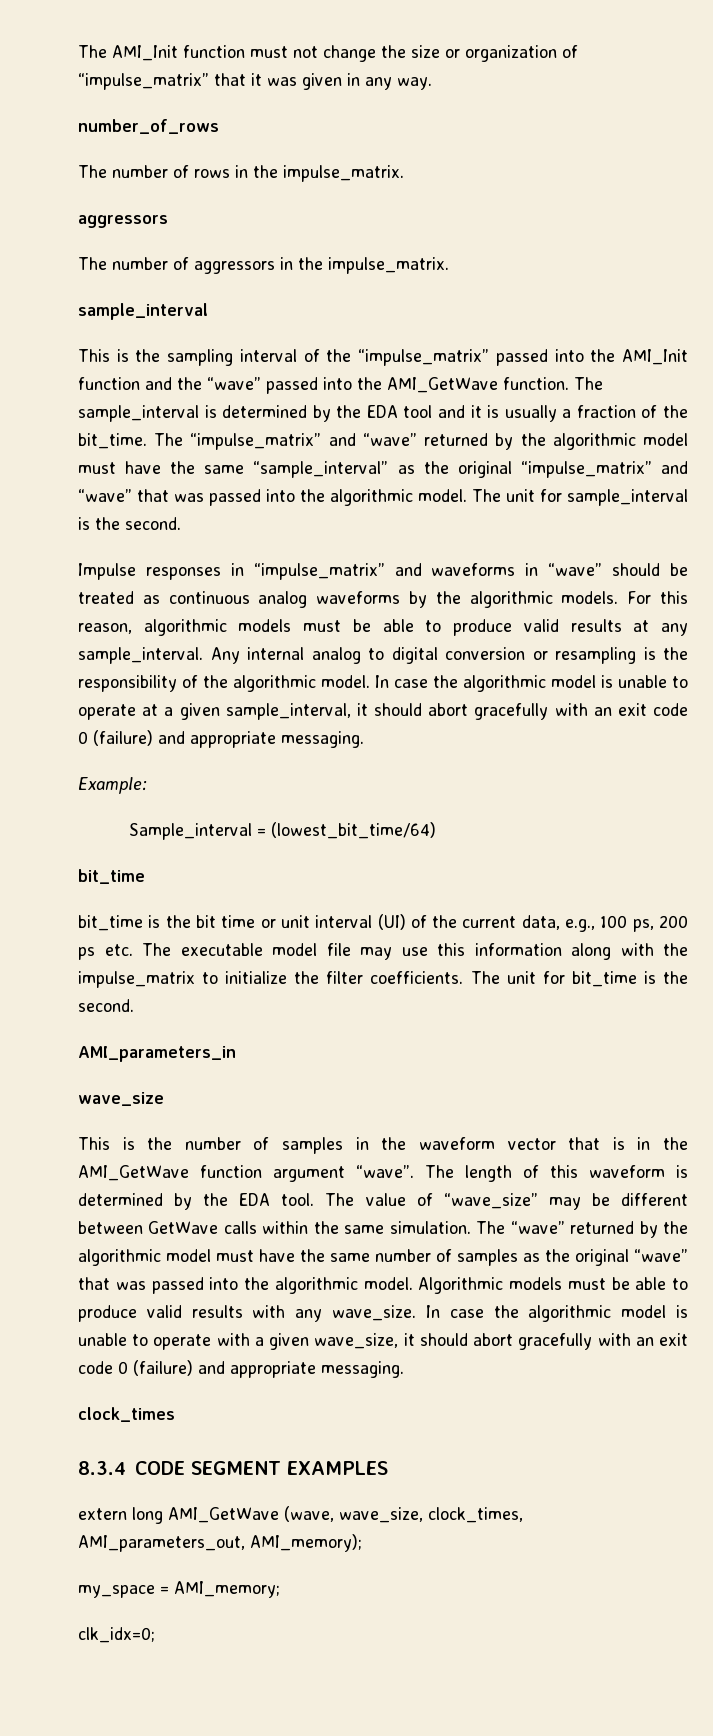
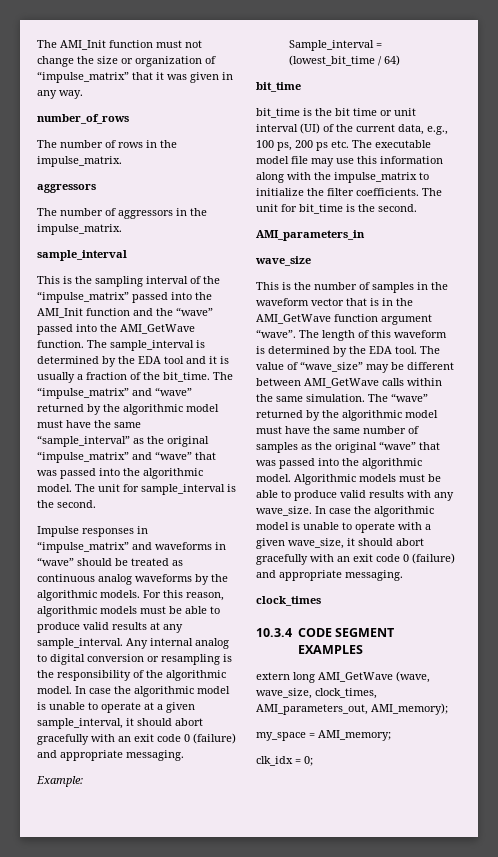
- Sample_interval = (lowest_bit_time/64)
+ Sample_interval = (lowest_bit_time / 64)
- The value of “wave_size” may be different between GetWave calls within the same simulation.
+ The value of “wave_size” may be different between AMI_GetWave calls within the same simulation.
- 8.3.4 CODE SEGMENT EXAMPLES
+ 10.3.4 CODE SEGMENT EXAMPLES
- clk_idx=0;
+ clk_idx = 0;

